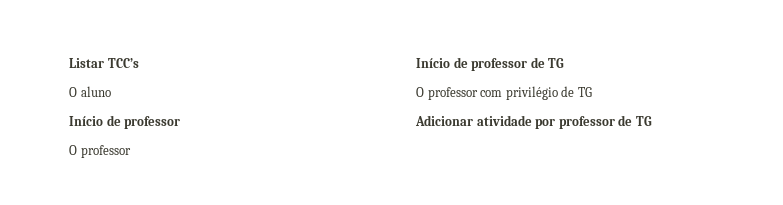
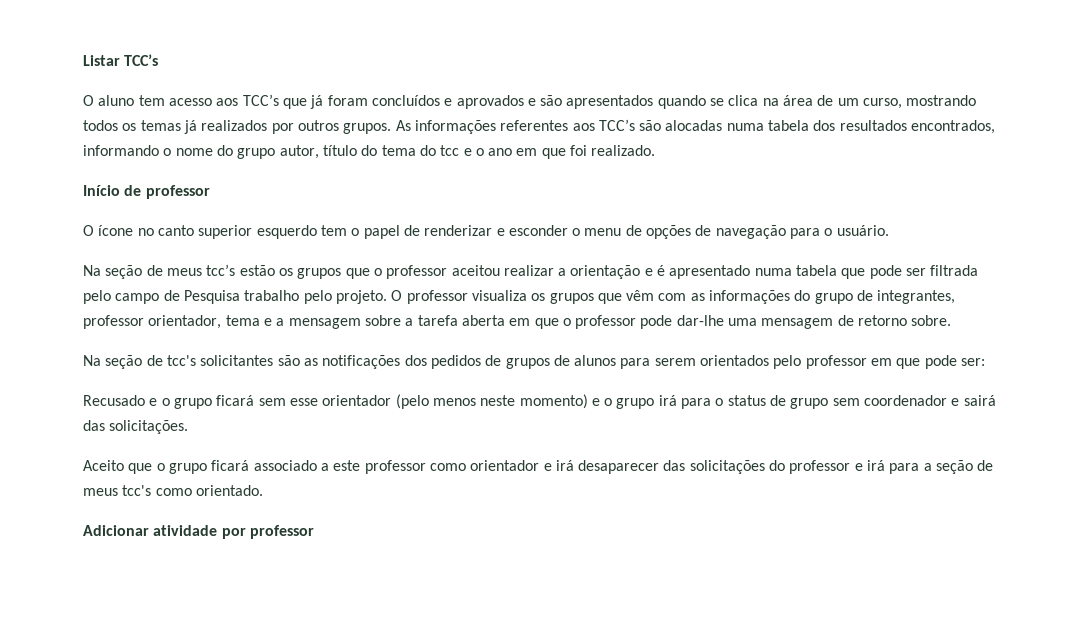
- O aluno
+ O aluno tem acesso aos TCC’s que já foram concluídos e aprovados e são apresentados quando se clica na área de um curso, mostrando todos os temas já realizados por outros grupos. As informações referentes aos TCC’s são alocadas numa tabela dos resultados encontrados, informando o nome do grupo autor, título do tema do tcc e o ano em que foi realizado.
  Início de professor
- O professor
- Início de professor de TG
- O professor com privilégio de TG
+ O ícone no canto superior esquerdo tem o papel de renderizar e esconder o menu de opções de navegação para o usuário.
+ Na seção de meus tcc’s estão os grupos que o professor aceitou realizar a orientação e é apresentado numa tabela que pode ser filtrada pelo campo de Pesquisa trabalho pelo projeto. O professor visualiza os grupos que vêm com as informações do grupo de integrantes, professor orientador, tema e a mensagem sobre a tarefa aberta em que o professor pode dar-lhe uma mensagem de retorno sobre.
+ Na seção de tcc's solicitantes são as notificações dos pedidos de grupos de alunos para serem orientados pelo professor em que pode ser:
+ Recusado e o grupo ficará sem esse orientador (pelo menos neste momento) e o grupo irá para o status de grupo sem coordenador e sairá das solicitações.
+ Aceito que o grupo ficará associado a este professor como orientador e irá desaparecer das solicitações do professor e irá para a seção de meus tcc's como orientado.
- Adicionar atividade por professor de TG
+ Adicionar atividade por professor

